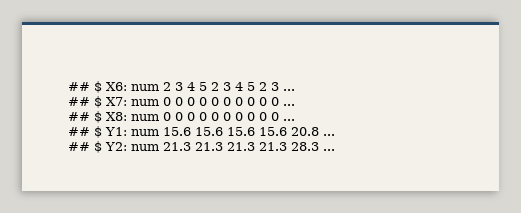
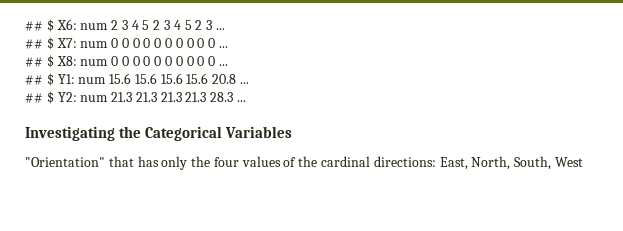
+ Investigating the Categorical Variables
+ "Orientation" that has only the four values of the cardinal directions: East, North, South, West

